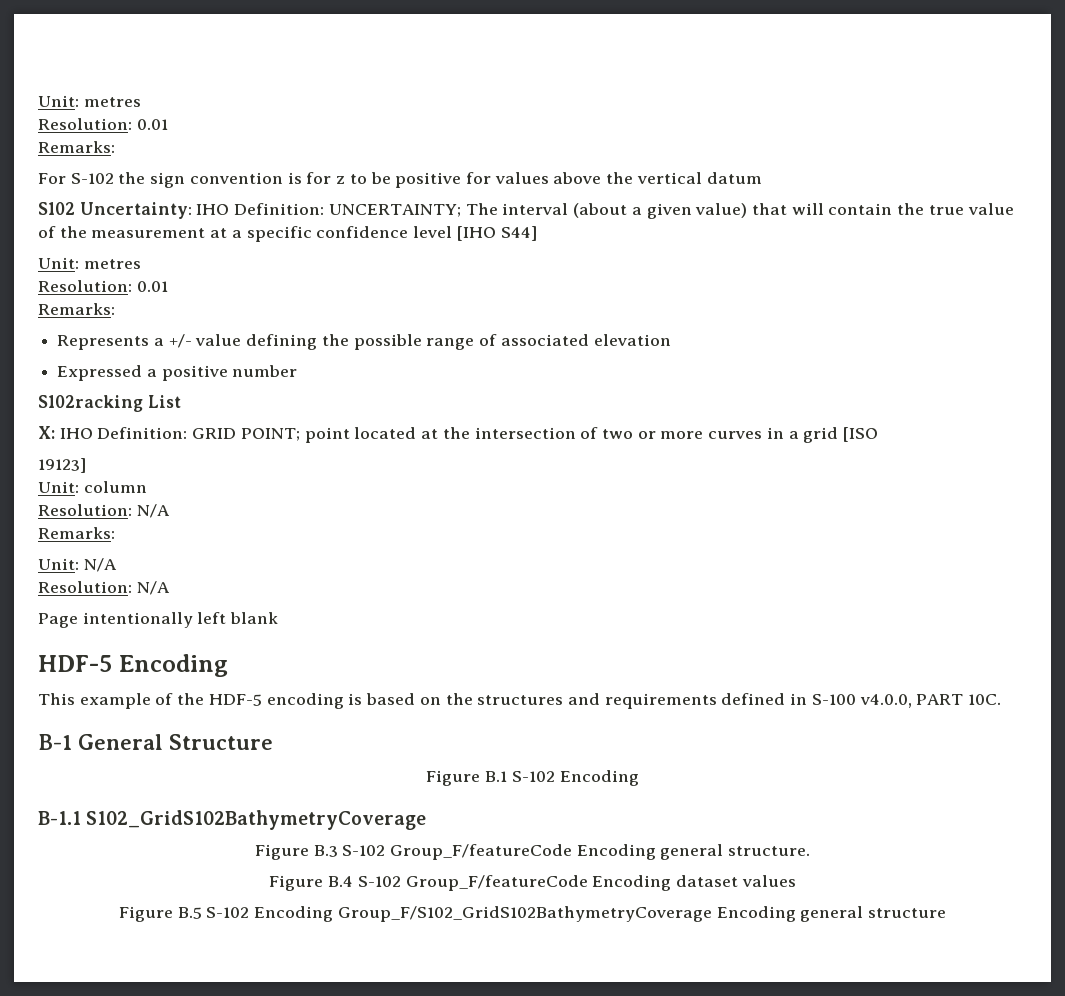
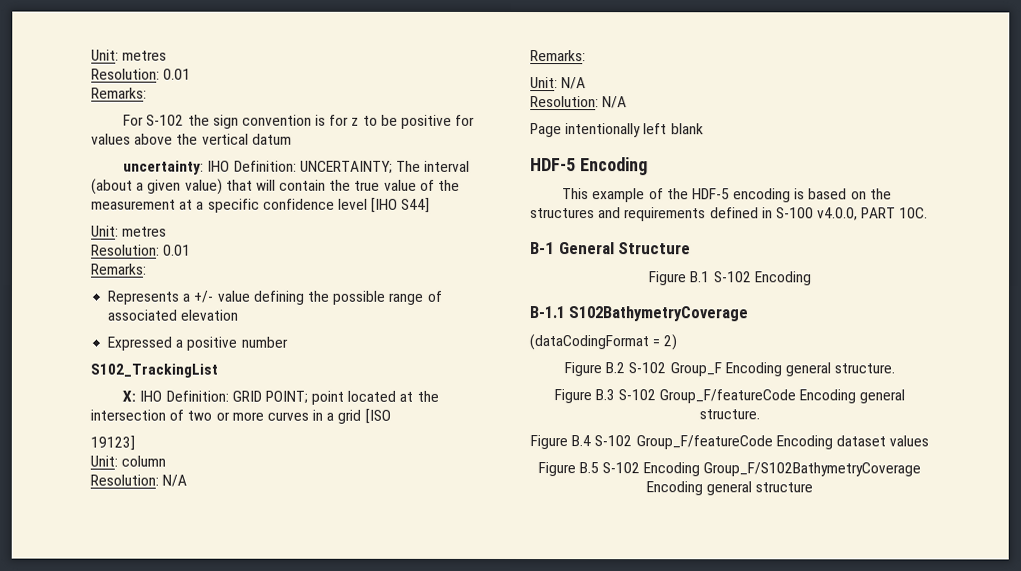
- S102 Uncertainty: IHO Definition: UNCERTAINTY; The interval (about a given value) that will contain the true value of the measurement at a specific confidence level [IHO S44]
+ uncertainty: IHO Definition: UNCERTAINTY; The interval (about a given value) that will contain the true value of the measurement at a specific confidence level [IHO S44]
- S102racking List
+ S102_TrackingList
- B-1.1 S102_GridS102BathymetryCoverage
+ B-1.1 S102BathymetryCoverage
+ (dataCodingFormat = 2)
+ Figure B.2 S-102 Group_F Encoding general structure.
- Figure B.5 S-102 Encoding Group_F/S102_GridS102BathymetryCoverage Encoding general structure
+ Figure B.5 S-102 Encoding Group_F/S102BathymetryCoverage Encoding general structure

